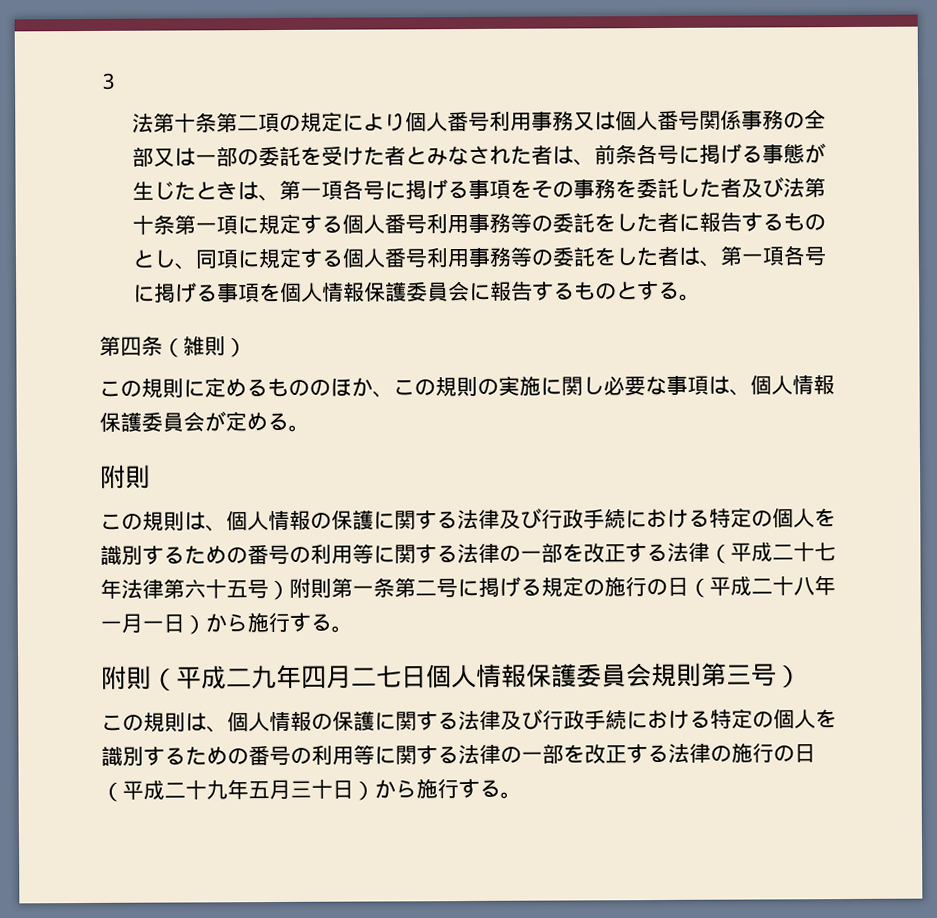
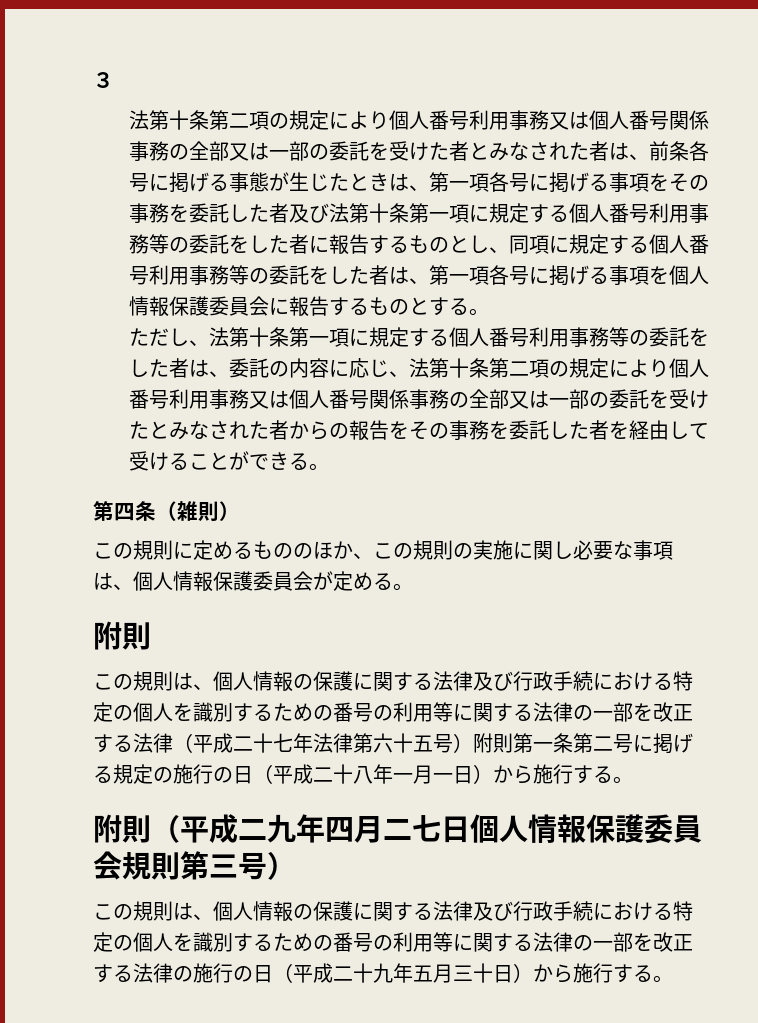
+ ただし、法第十条第一項に規定する個人番号利用事務等の委託をした者は、委託の内容に応じ、法第十条第二項の規定により個人番号利用事務又は個人番号関係事務の全部又は一部の委託を受けたとみなされた者からの報告をその事務を委託した者を経由して受けることができる。

